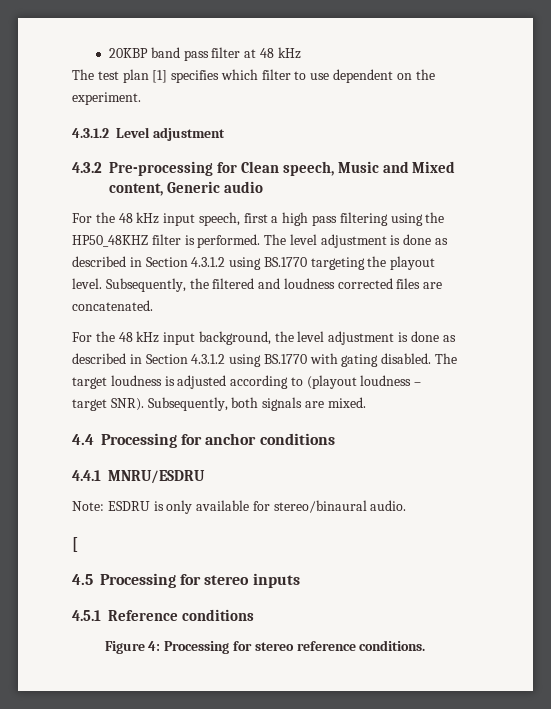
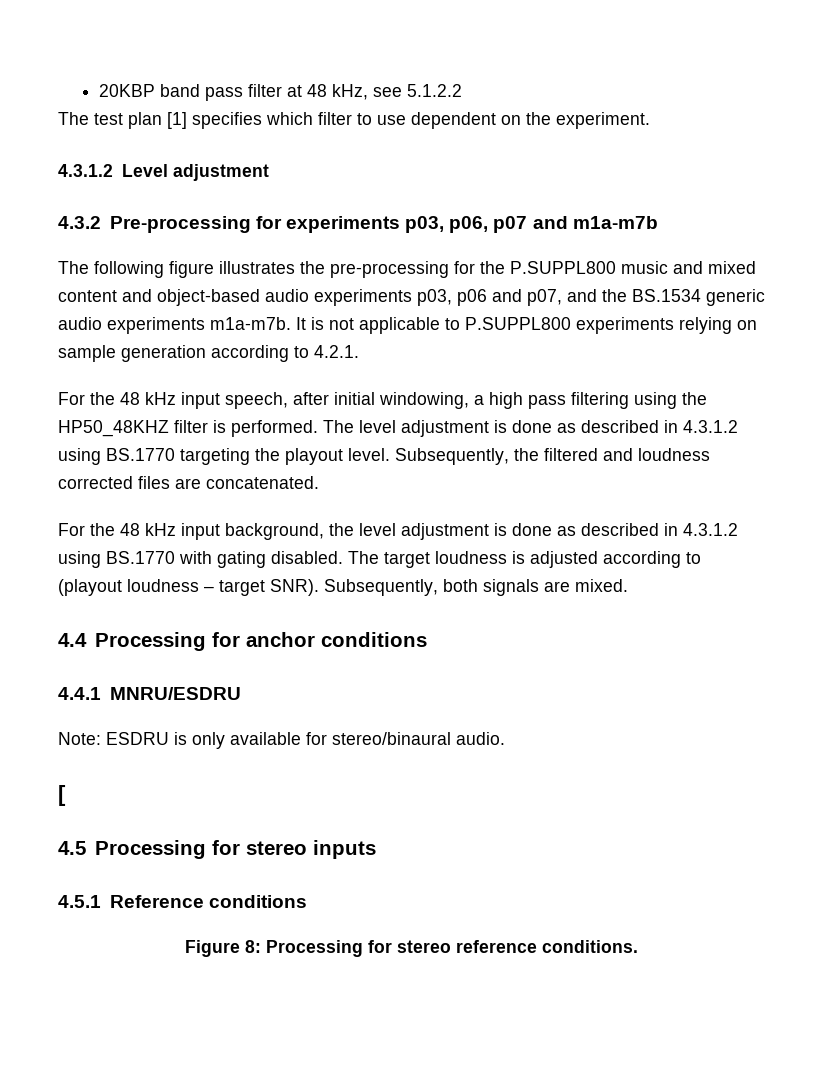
- 20KBP band pass filter at 48 kHz
+ 20KBP band pass filter at 48 kHz, see 5.1.2.2
- 4.3.2 Pre-processing for Clean speech, Music and Mixed content, Generic audio
+ 4.3.2 Pre-processing for experiments p03, p06, p07 and m1a-m7b
+ The following figure illustrates the pre-processing for the P.SUPPL800 music and mixed content and object-based audio experiments p03, p06 and p07, and the BS.1534 generic audio experiments m1a-m7b. It is not applicable to P.SUPPL800 experiments relying on sample generation according to 4.2.1.
- For the 48 kHz input speech, first a high pass filtering using the HP50_48KHZ filter is performed.
+ For the 48 kHz input speech, after initial windowing, a high pass filtering using the HP50_48KHZ filter is performed.
- The level adjustment is done as described in Section 4.3.1.2 using BS.1770 targeting the playout level.
+ The level adjustment is done as described in 4.3.1.2 using BS.1770 targeting the playout level.
- For the 48 kHz input background, the level adjustment is done as described in Section 4.3.1.2 using BS.1770 with gating disabled.
+ For the 48 kHz input background, the level adjustment is done as described in 4.3.1.2 using BS.1770 with gating disabled.
- Figure 4: Processing for stereo reference conditions.
+ Figure 8: Processing for stereo reference conditions.

